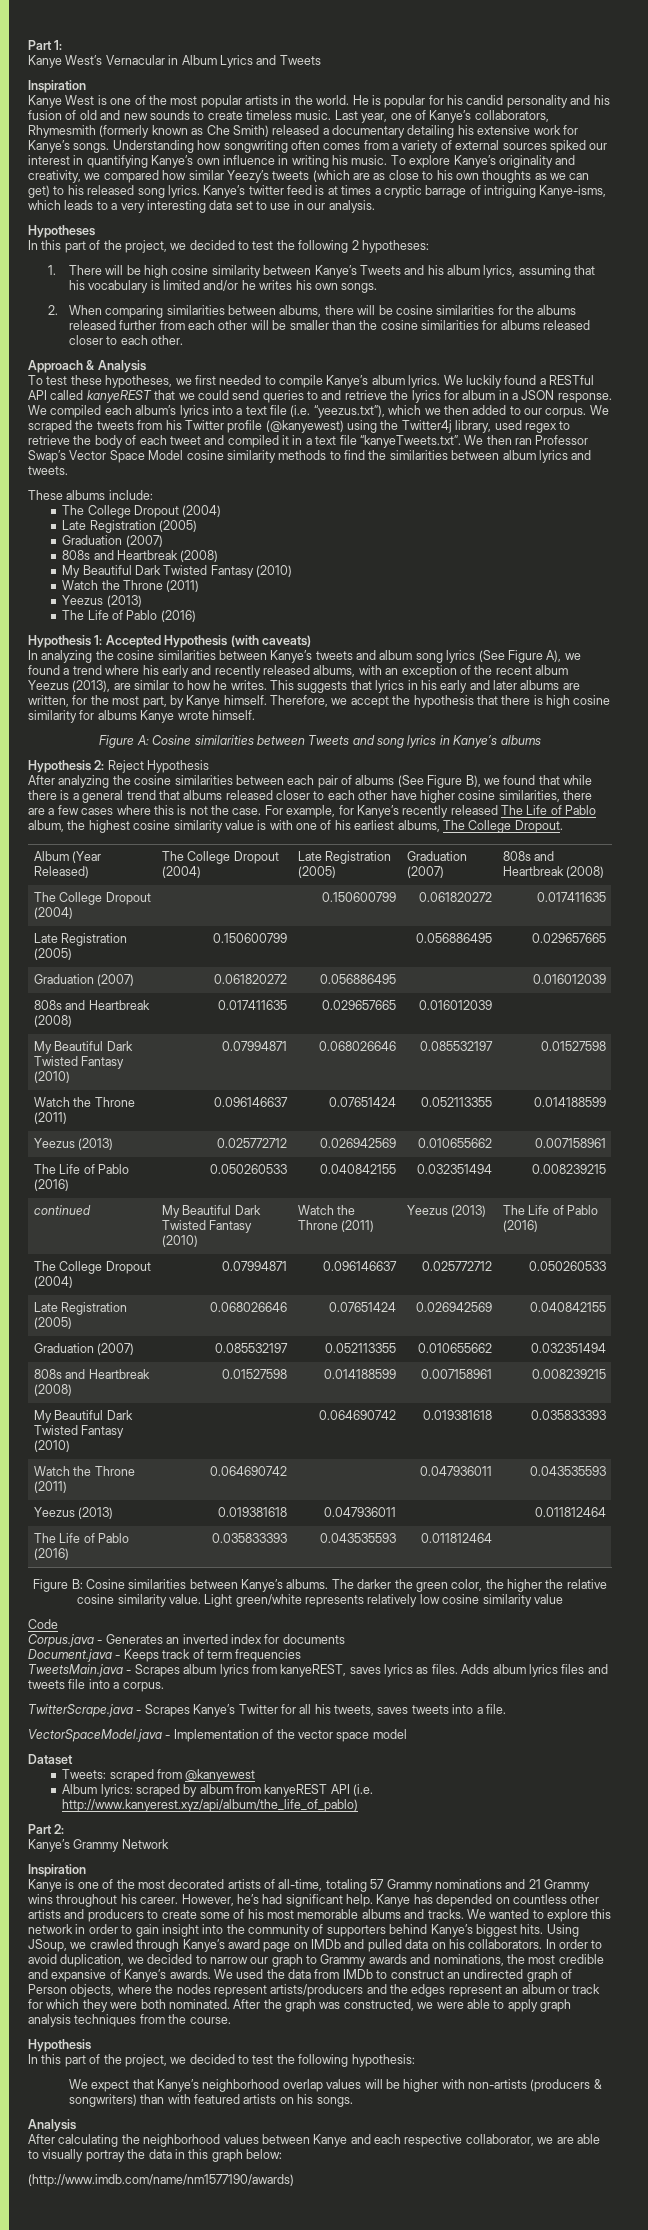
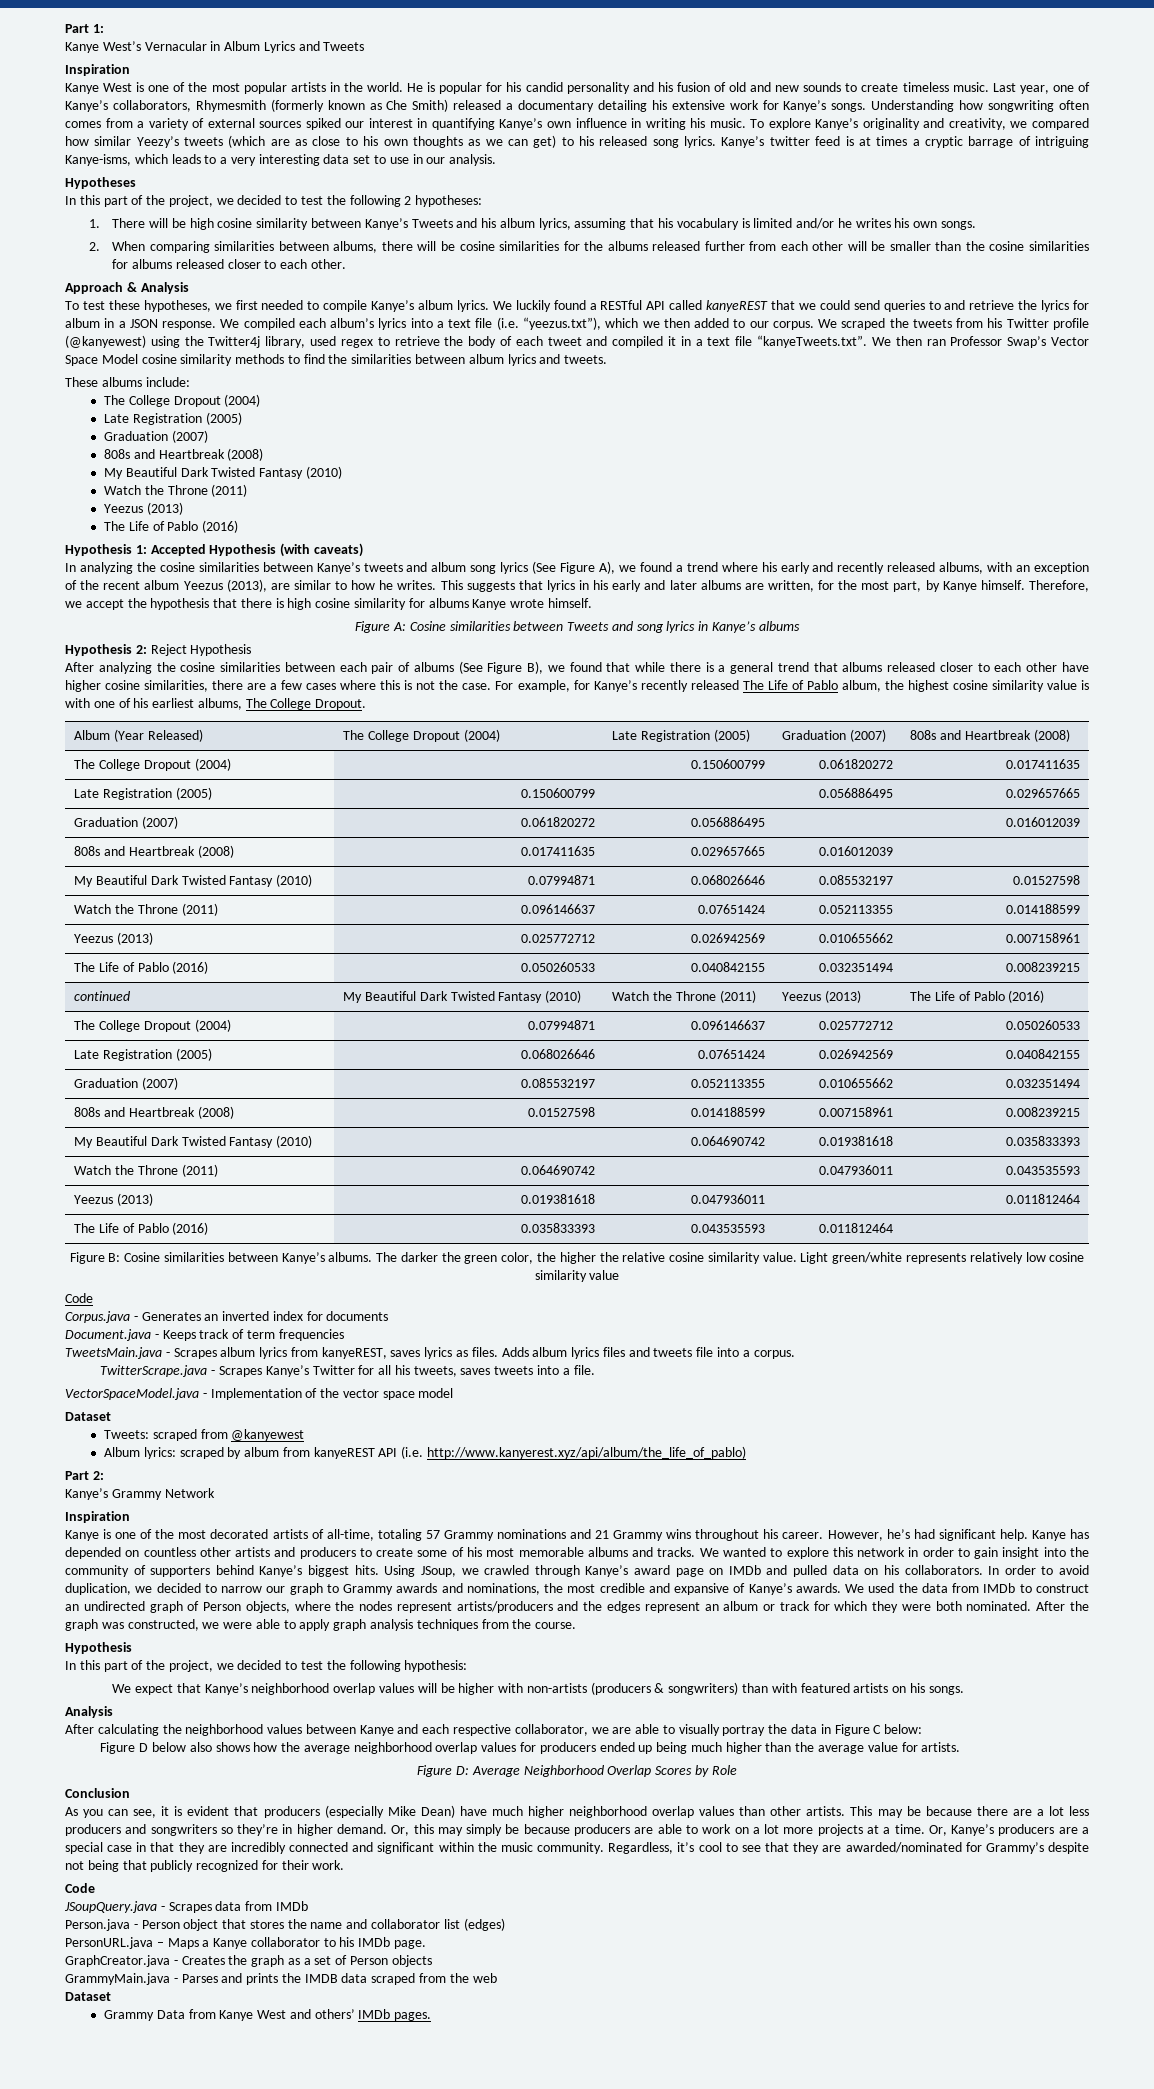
- After calculating the neighborhood values between Kanye and each respective collaborator, we are able to visually portray the data in this graph below:
+ After calculating the neighborhood values between Kanye and each respective collaborator, we are able to visually portray the data in Figure C below:
- (http://www.imdb.com/name/nm1577190/awards)
+ Figure D below also shows how the average neighborhood overlap values for producers ended up being much higher than the average value for artists.
+ Figure D: Average Neighborhood Overlap Scores by Role
+ Conclusion
+ As you can see, it is evident that producers (especially Mike Dean) have much higher neighborhood overlap values than other artists. This may be because there are a lot less producers and songwriters so they’re in higher demand. Or, this may simply be because producers are able to work on a lot more projects at a time. Or, Kanye’s producers are a special case in that they are incredibly connected and significant within the music community. Regardless, it’s cool to see that they are awarded/nominated for Grammy’s despite not being that publicly recognized for their work.
+ Code
+ JSoupQuery.java - Scrapes data from IMDb
+ Person.java - Person object that stores the name and collaborator list (edges)
+ PersonURL.java – Maps a Kanye collaborator to his IMDb page.
+ GraphCreator.java - Creates the graph as a set of Person objects
+ GrammyMain.java - Parses and prints the IMDB data scraped from the web
+ Dataset
+ Grammy Data from Kanye West and others’ IMDb pages.

